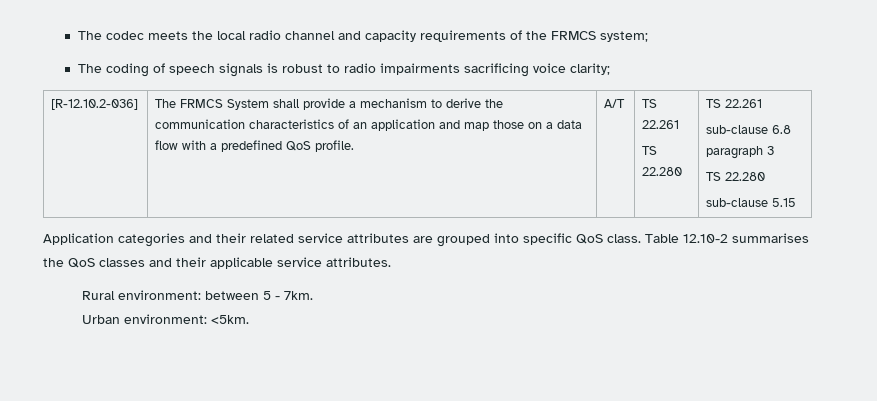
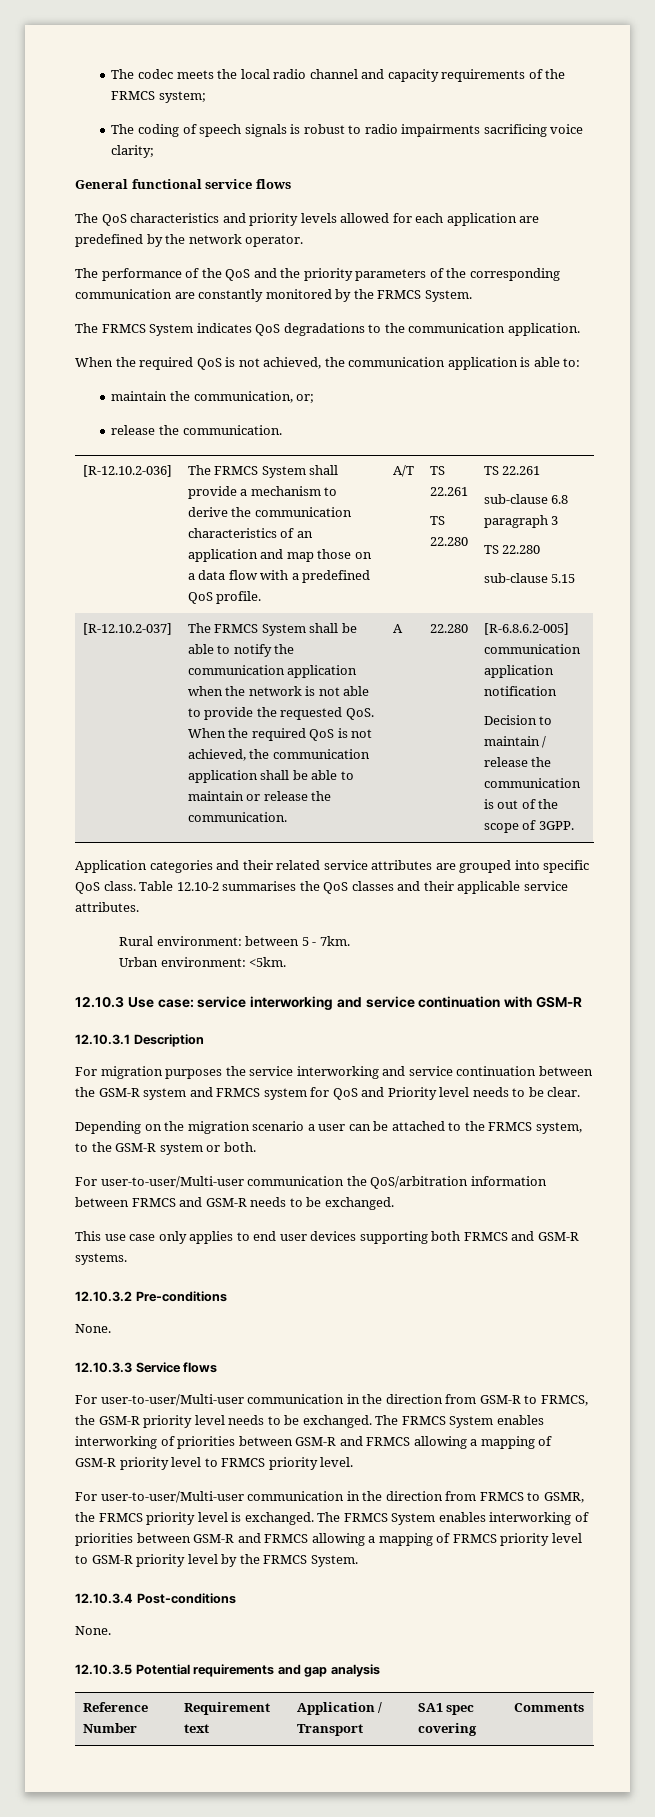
+ General functional service flows
+ The QoS characteristics and priority levels allowed for each application are predefined by the network operator.
+ The performance of the QoS and the priority parameters of the corresponding communication are constantly monitored by the FRMCS System.
+ The FRMCS System indicates QoS degradations to the communication application.
+ When the required QoS is not achieved, the communication application is able to:
+ maintain the communication, or;
+ release the communication.
+ [R-12.10.2-037] | The FRMCS System shall be able to notify the communication application when the network is not able to provide the requested QoS. When the required QoS is not achieved, the communication application shall be able to maintain or release the communication. | A | 22.280 | [R-6.8.6.2-005] communication application notification
+ Decision to maintain / release the communication is out of the scope of 3GPP.
+ 12.10.3 Use case: service interworking and service continuation with GSM-R
+ 12.10.3.1 Description
+ For migration purposes the service interworking and service continuation between the GSM-R system and FRMCS system for QoS and Priority level needs to be clear.
+ Depending on the migration scenario a user can be attached to the FRMCS system, to the GSM-R system or both.
+ For user-to-user/Multi-user communication the QoS/arbitration information between FRMCS and GSM-R needs to be exchanged.
+ This use case only applies to end user devices supporting both FRMCS and GSM-R systems.
+ 12.10.3.2 Pre-conditions
+ None.
+ 12.10.3.3 Service flows
+ For user-to-user/Multi-user communication in the direction from GSM-R to FRMCS, the GSM-R priority level needs to be exchanged. The FRMCS System enables interworking of priorities between GSM-R and FRMCS allowing a mapping of GSM-R priority level to FRMCS priority level.
+ For user-to-user/Multi-user communication in the direction from FRMCS to GSMR, the FRMCS priority level is exchanged. The FRMCS System enables interworking of priorities between GSM-R and FRMCS allowing a mapping of FRMCS priority level to GSM-R priority level by the FRMCS System.
+ 12.10.3.4 Post-conditions
+ None.
+ 12.10.3.5 Potential requirements and gap analysis
+ Reference Number | Requirement text | Application / Transport | SA1 spec covering | Comments

